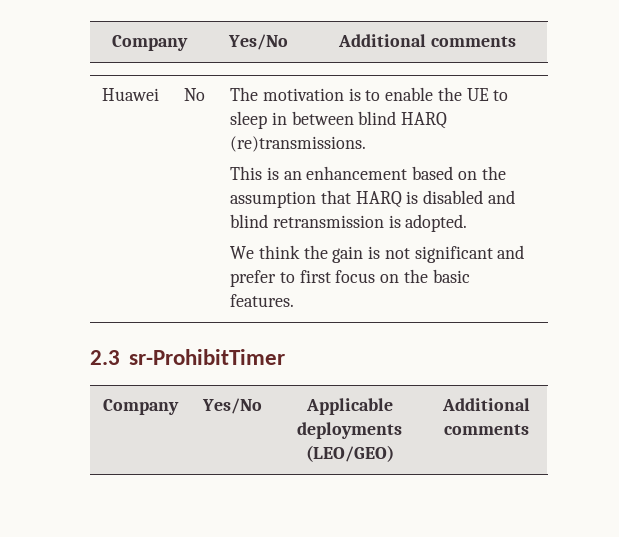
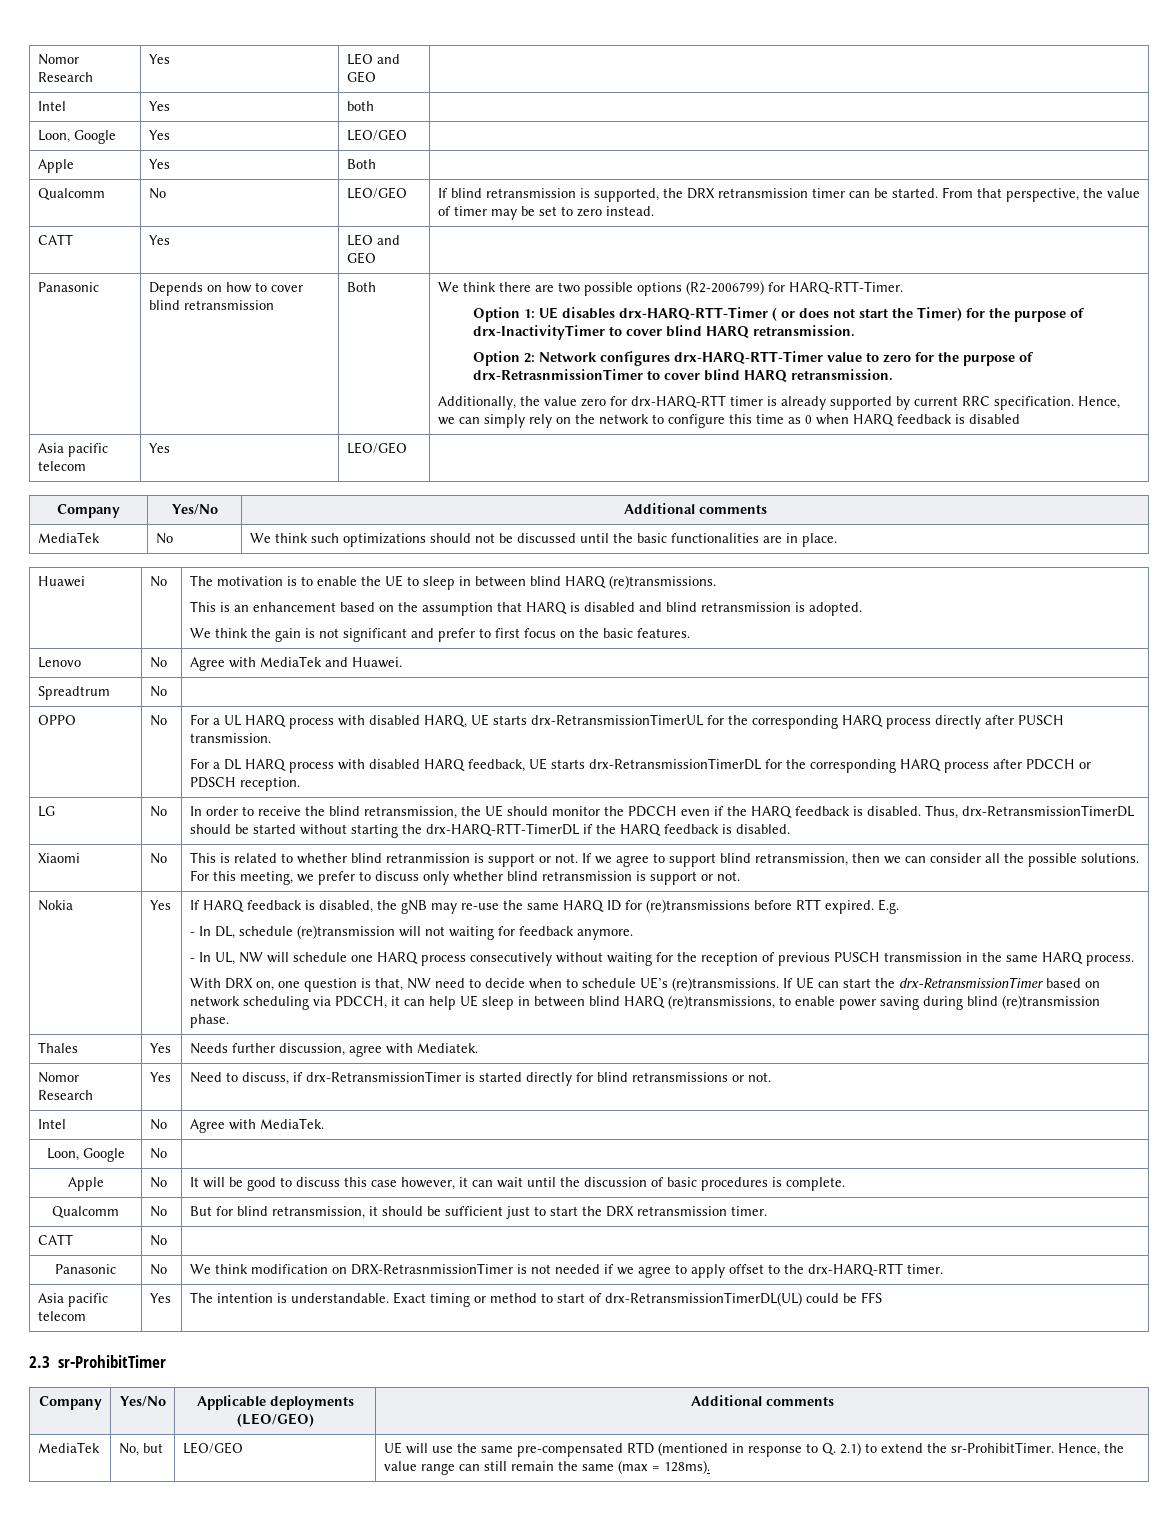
+ Nomor Research | Yes | LEO and GEO |
+ Intel | Yes | both |
+ Loon, Google | Yes | LEO/GEO |
+ Apple | Yes | Both |
+ Qualcomm | No | LEO/GEO | If blind retransmission is supported, the DRX retransmission timer can be started. From that perspective, the value of timer may be set to zero instead.
+ CATT | Yes | LEO and GEO |
+ Panasonic | Depends on how to cover blind retransmission | Both | We think there are two possible options (R2-2006799) for HARQ-RTT-Timer.
+ Option 1: UE disables drx-HARQ-RTT-Timer ( or does not start the Timer) for the purpose of drx-InactivityTimer to cover blind HARQ retransmission.
+ Option 2: Network configures drx-HARQ-RTT-Timer value to zero for the purpose of drx-RetrasnmissionTimer to cover blind HARQ retransmission.
+ Additionally, the value zero for drx-HARQ-RTT timer is already supported by current RRC specification. Hence, we can simply rely on the network to configure this time as 0 when HARQ feedback is disabled
+ Asia pacific telecom | Yes | LEO/GEO |
  Company | Yes/No | Additional comments
+ MediaTek | No | We think such optimizations should not be discussed until the basic functionalities are in place.
+ Lenovo | No | Agree with MediaTek and Huawei.
+ Spreadtrum | No |
+ OPPO | No | For a UL HARQ process with disabled HARQ, UE starts drx-RetransmissionTimerUL for the corresponding HARQ process directly after PUSCH transmission.
+ For a DL HARQ process with disabled HARQ feedback, UE starts drx-RetransmissionTimerDL for the corresponding HARQ process after PDCCH or PDSCH reception.
+ LG | No | In order to receive the blind retransmission, the UE should monitor the PDCCH even if the HARQ feedback is disabled. Thus, drx-RetransmissionTimerDL should be started without starting the drx-HARQ-RTT-TimerDL if the HARQ feedback is disabled.
+ Xiaomi | No | This is related to whether blind retranmission is support or not. If we agree to support blind retransmission, then we can consider all the possible solutions. For this meeting, we prefer to discuss only whether blind retransmission is support or not.
+ Nokia | Yes | If HARQ feedback is disabled, the gNB may re-use the same HARQ ID for (re)transmissions before RTT expired. E.g.
+ - In DL, schedule (re)transmission will not waiting for feedback anymore.
+ - In UL, NW will schedule one HARQ process consecutively without waiting for the reception of previous PUSCH transmission in the same HARQ process.
+ With DRX on, one question is that, NW need to decide when to schedule UE’s (re)transmissions. If UE can start the drx-RetransmissionTimer based on network scheduling via PDCCH, it can help UE sleep in between blind HARQ (re)transmissions, to enable power saving during blind (re)transmission phase.
+ Thales | Yes | Needs further discussion, agree with Mediatek.
+ Nomor Research | Yes | Need to discuss, if drx-RetransmissionTimer is started directly for blind retransmissions or not.
+ Intel | No | Agree with MediaTek.
+ Loon, Google | No |
+ Apple | No | It will be good to discuss this case however, it can wait until the discussion of basic procedures is complete.
+ Qualcomm | No | But for blind retransmission, it should be sufficient just to start the DRX retransmission timer.
+ CATT | No |
+ Panasonic | No | We think modification on DRX-RetrasnmissionTimer is not needed if we agree to apply offset to the drx-HARQ-RTT timer.
+ Asia pacific telecom | Yes | The intention is understandable. Exact timing or method to start of drx-RetransmissionTimerDL(UL) could be FFS
+ MediaTek | No, but | LEO/GEO | UE will use the same pre-compensated RTD (mentioned in response to Q. 2.1) to extend the sr-ProhibitTimer. Hence, the value range can still remain the same (max = 128ms).

